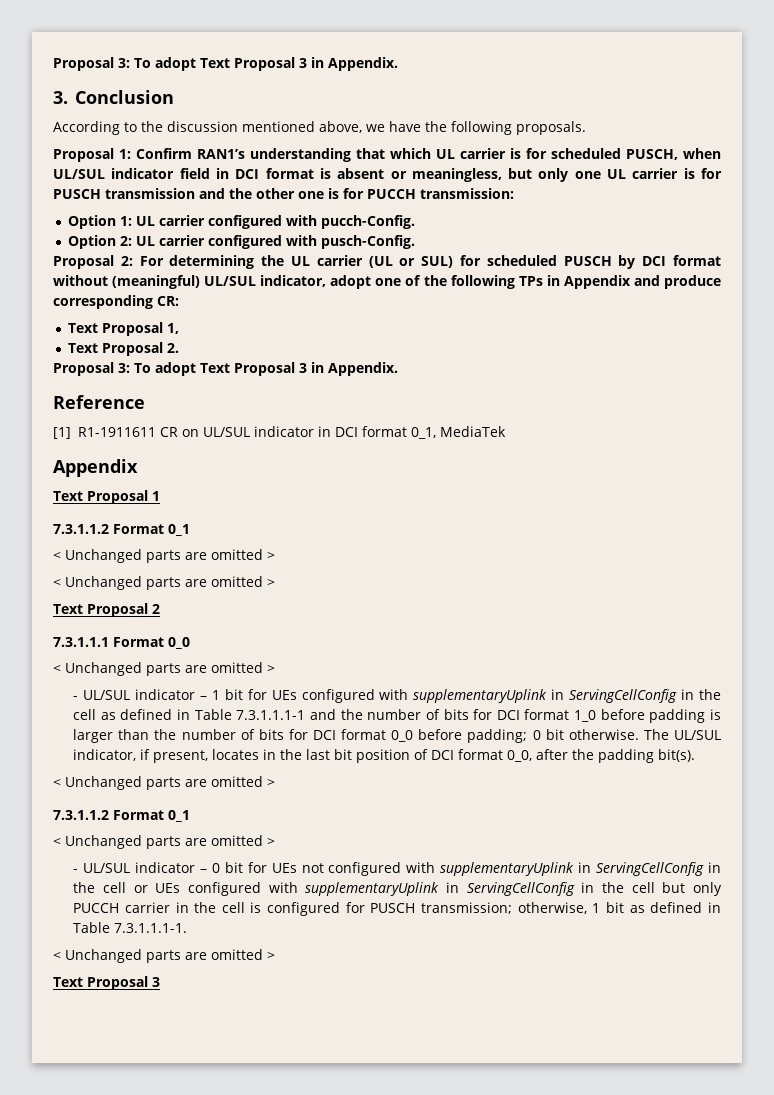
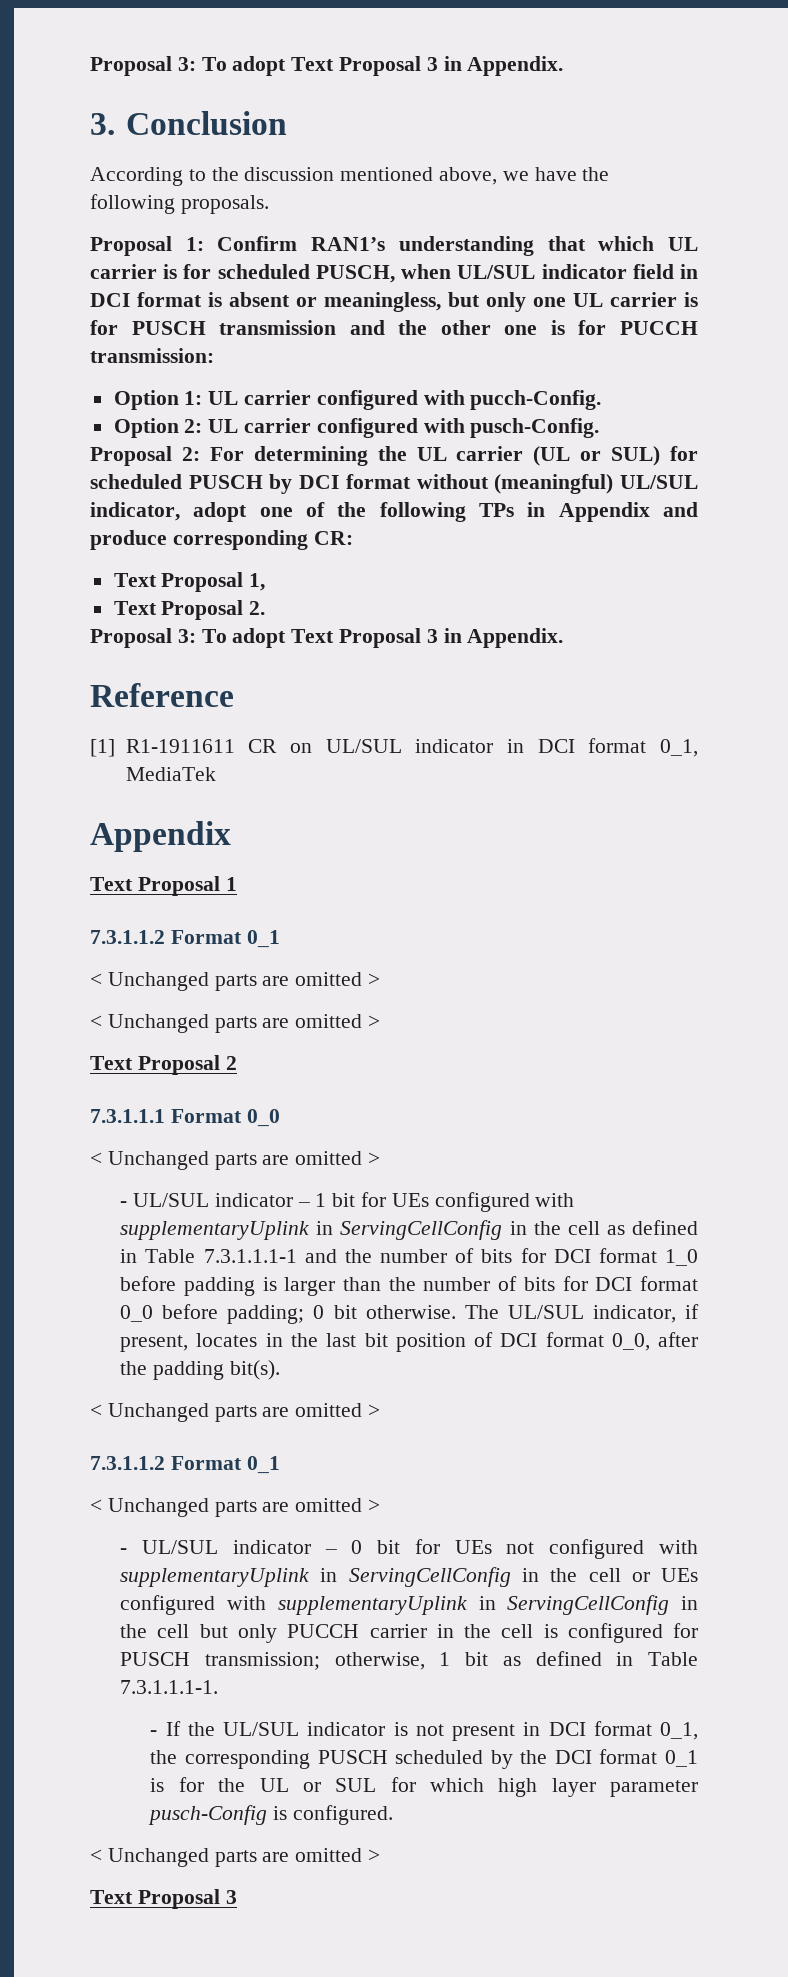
+ - If the UL/SUL indicator is not present in DCI format 0_1, the corresponding PUSCH scheduled by the DCI format 0_1 is for the UL or SUL for which high layer parameter pusch-Config is configured.

